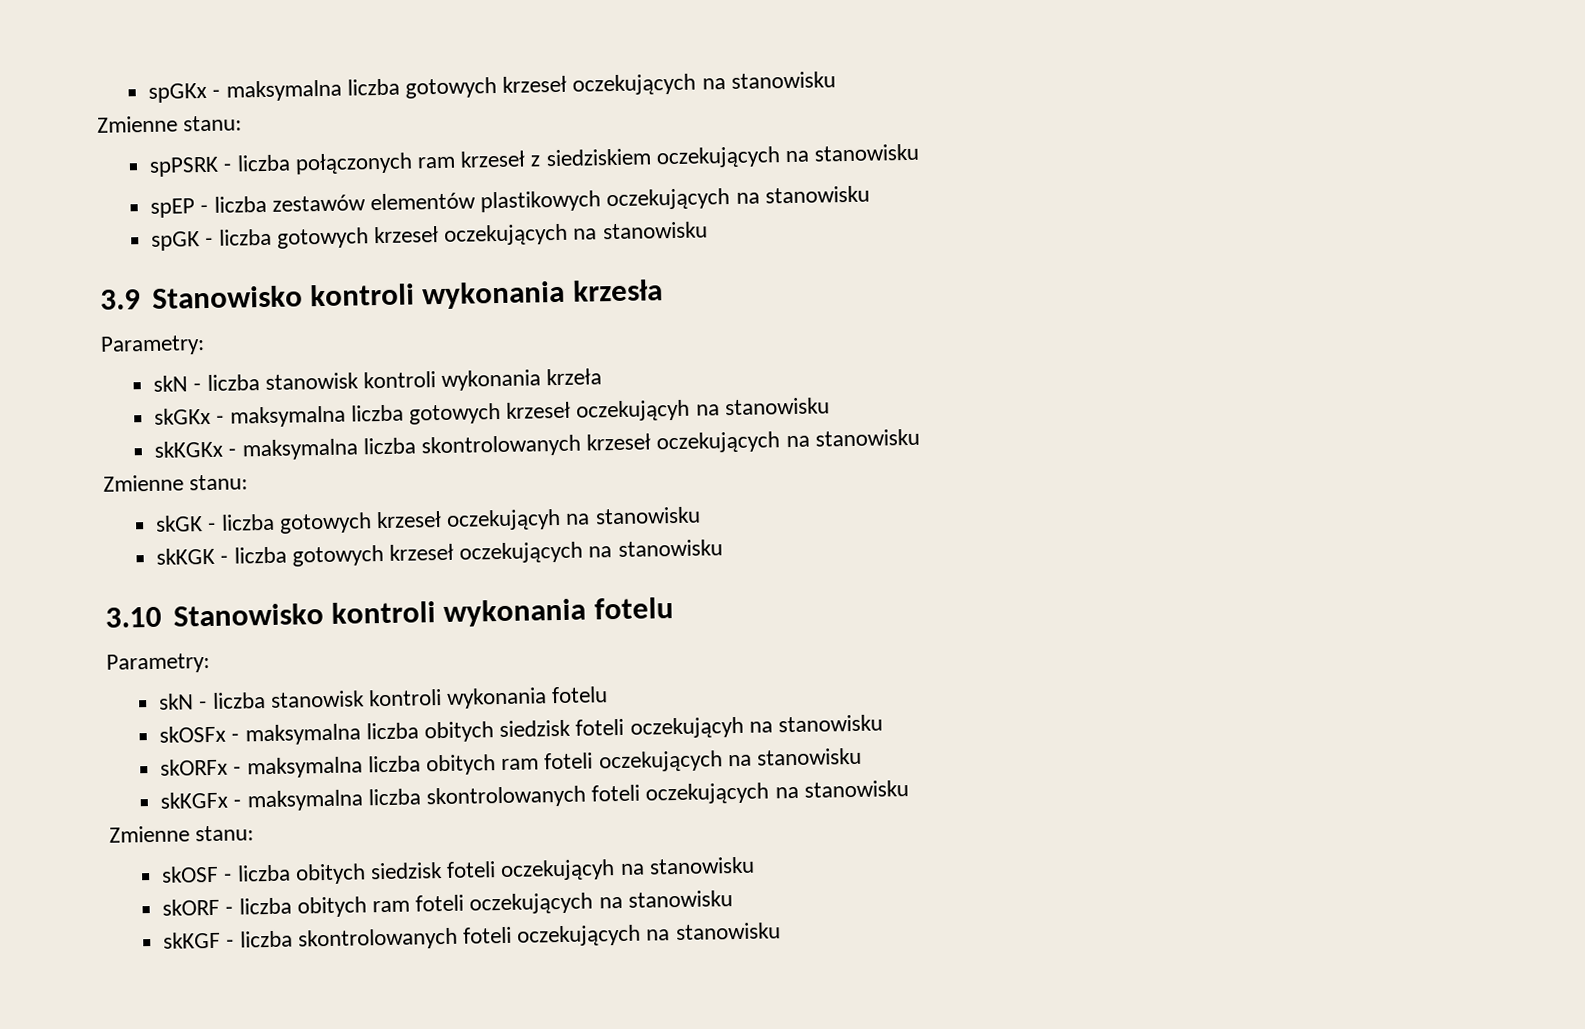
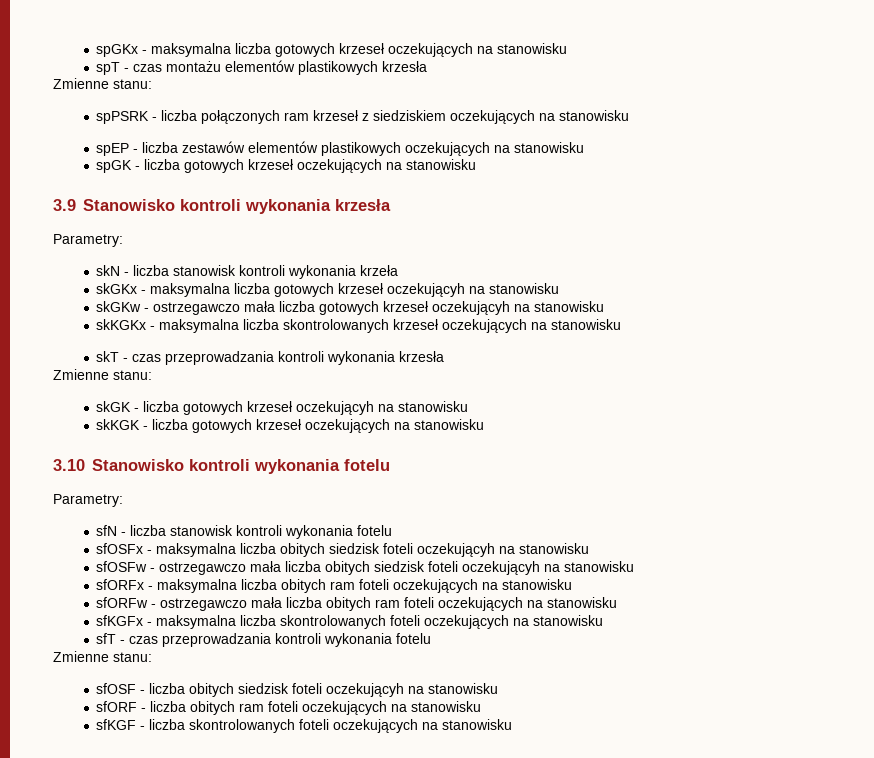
+ spT - czas montażu elementów plastikowych krzesła
+ skGKw - ostrzegawczo mała liczba gotowych krzeseł oczekującyh na stanowisku
+ skT - czas przeprowadzania kontroli wykonania krzesła
- skN - liczba stanowisk kontroli wykonania fotelu
+ sfN - liczba stanowisk kontroli wykonania fotelu
- skOSFx - maksymalna liczba obitych siedzisk foteli oczekującyh na stanowisku
+ sfOSFx - maksymalna liczba obitych siedzisk foteli oczekującyh na stanowisku
- skORFx - maksymalna liczba obitych ram foteli oczekujących na stanowisku
+ sfOSFw - ostrzegawczo mała liczba obitych siedzisk foteli oczekującyh na stanowisku
+ sfORFx - maksymalna liczba obitych ram foteli oczekujących na stanowisku
- skKGFx - maksymalna liczba skontrolowanych foteli oczekujących na stanowisku
+ sfORFw - ostrzegawczo mała liczba obitych ram foteli oczekujących na stanowisku
+ sfKGFx - maksymalna liczba skontrolowanych foteli oczekujących na stanowisku
+ sfT - czas przeprowadzania kontroli wykonania fotelu
  Zmienne stanu:
- skOSF - liczba obitych siedzisk foteli oczekującyh na stanowisku
+ sfOSF - liczba obitych siedzisk foteli oczekującyh na stanowisku
- skORF - liczba obitych ram foteli oczekujących na stanowisku
+ sfORF - liczba obitych ram foteli oczekujących na stanowisku
- skKGF - liczba skontrolowanych foteli oczekujących na stanowisku
+ sfKGF - liczba skontrolowanych foteli oczekujących na stanowisku

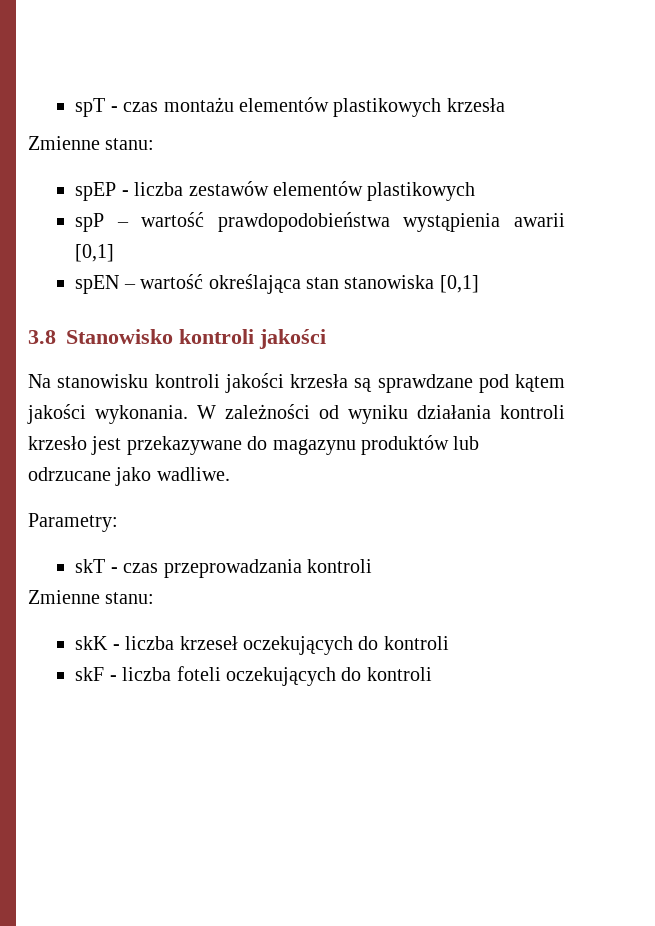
- spGKx - maksymalna liczba gotowych krzeseł oczekujących na stanowisku
- spPSRK - liczba połączonych ram krzeseł z siedziskiem oczekujących na stanowisku
- spEP - liczba zestawów elementów plastikowych oczekujących na stanowisku
- spGK - liczba gotowych krzeseł oczekujących na stanowisku
- 3.9 Stanowisko kontroli wykonania krzesła
+ spEP - liczba zestawów elementów plastikowych
+ spP – wartość prawdopodobieństwa wystąpienia awarii [0,1]
+ spEN – wartość określająca stan stanowiska [0,1]
+ 3.8 Stanowisko kontroli jakości
+ Na stanowisku kontroli jakości krzesła są sprawdzane pod kątem jakości wykonania. W zależności od wyniku działania kontroli krzesło jest przekazywane do magazynu produktów lub odrzucane jako wadliwe.
  Parametry:
- skN - liczba stanowisk kontroli wykonania krzeła
- skGKx - maksymalna liczba gotowych krzeseł oczekującyh na stanowisku
- skGKw - ostrzegawczo mała liczba gotowych krzeseł oczekującyh na stanowisku
- skKGKx - maksymalna liczba skontrolowanych krzeseł oczekujących na stanowisku
- skT - czas przeprowadzania kontroli wykonania krzesła
+ skT - czas przeprowadzania kontroli
  Zmienne stanu:
- skGK - liczba gotowych krzeseł oczekującyh na stanowisku
- skKGK - liczba gotowych krzeseł oczekujących na stanowisku
- 3.10 Stanowisko kontroli wykonania fotelu
- Parametry:
- sfN - liczba stanowisk kontroli wykonania fotelu
- sfOSFx - maksymalna liczba obitych siedzisk foteli oczekującyh na stanowisku
- sfOSFw - ostrzegawczo mała liczba obitych siedzisk foteli oczekującyh na stanowisku
- sfORFx - maksymalna liczba obitych ram foteli oczekujących na stanowisku
- sfORFw - ostrzegawczo mała liczba obitych ram foteli oczekujących na stanowisku
- sfKGFx - maksymalna liczba skontrolowanych foteli oczekujących na stanowisku
- sfT - czas przeprowadzania kontroli wykonania fotelu
- Zmienne stanu:
- sfOSF - liczba obitych siedzisk foteli oczekującyh na stanowisku
- sfORF - liczba obitych ram foteli oczekujących na stanowisku
- sfKGF - liczba skontrolowanych foteli oczekujących na stanowisku
+ skK - liczba krzeseł oczekujących do kontroli
+ skF - liczba foteli oczekujących do kontroli

